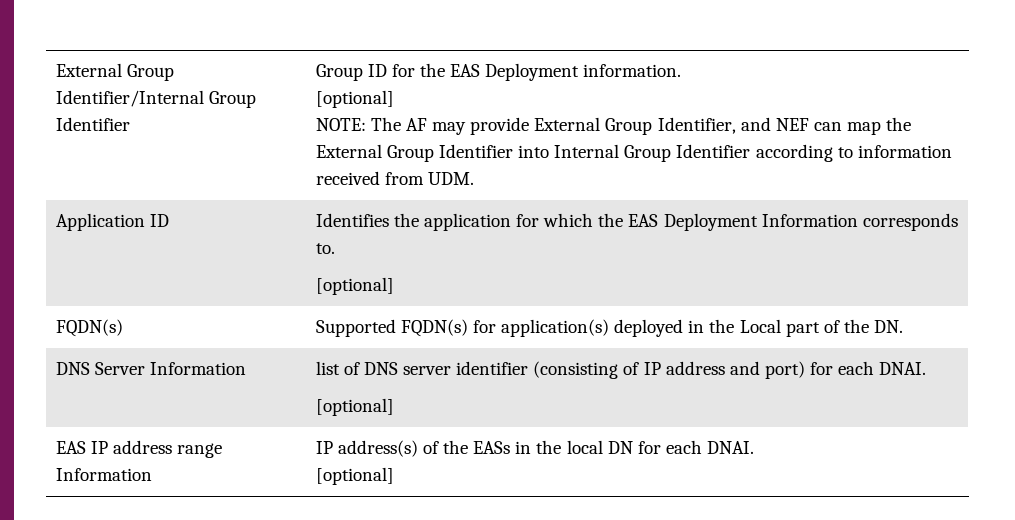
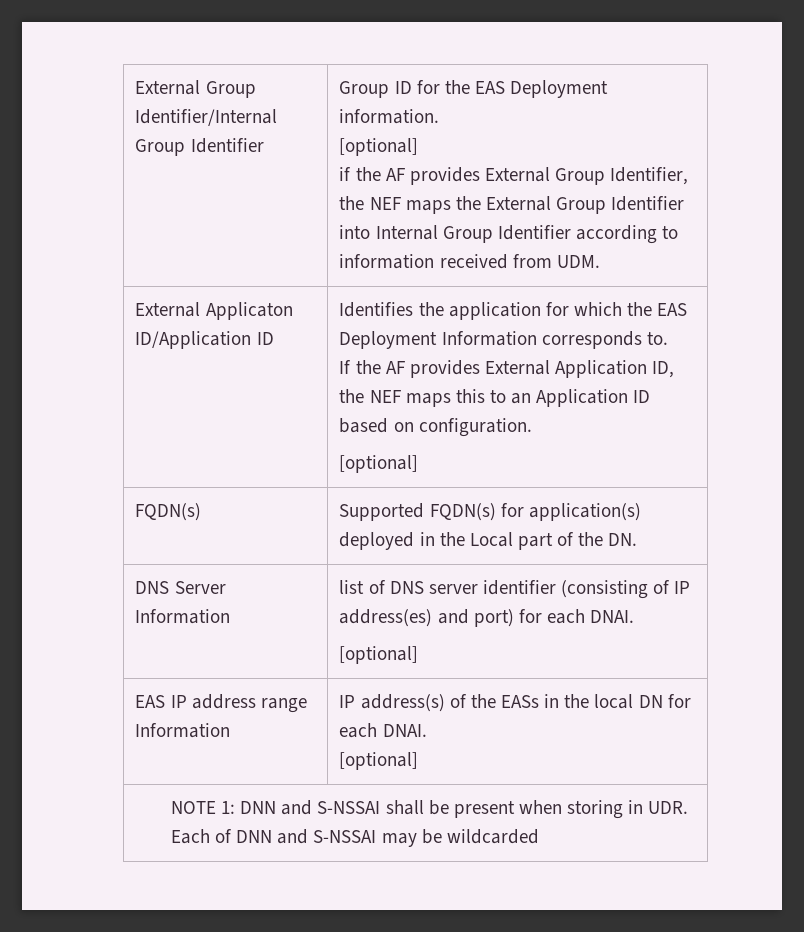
  External Group Identifier/Internal Group Identifier | Group ID for the EAS Deployment information.
  [optional]
- NOTE: The AF may provide External Group Identifier, and NEF can map the External Group Identifier into Internal Group Identifier according to information received from UDM.
+ if the AF provides External Group Identifier, the NEF maps the External Group Identifier into Internal Group Identifier according to information received from UDM.
- Application ID | Identifies the application for which the EAS Deployment Information corresponds to.
+ External Applicaton ID/Application ID | Identifies the application for which the EAS Deployment Information corresponds to.
+ If the AF provides External Application ID, the NEF maps this to an Application ID based on configuration.
- DNS Server Information | list of DNS server identifier (consisting of IP address and port) for each DNAI.
+ DNS Server Information | list of DNS server identifier (consisting of IP address(es) and port) for each DNAI.
+ NOTE 1: DNN and S-NSSAI shall be present when storing in UDR. Each of DNN and S-NSSAI may be wildcarded

